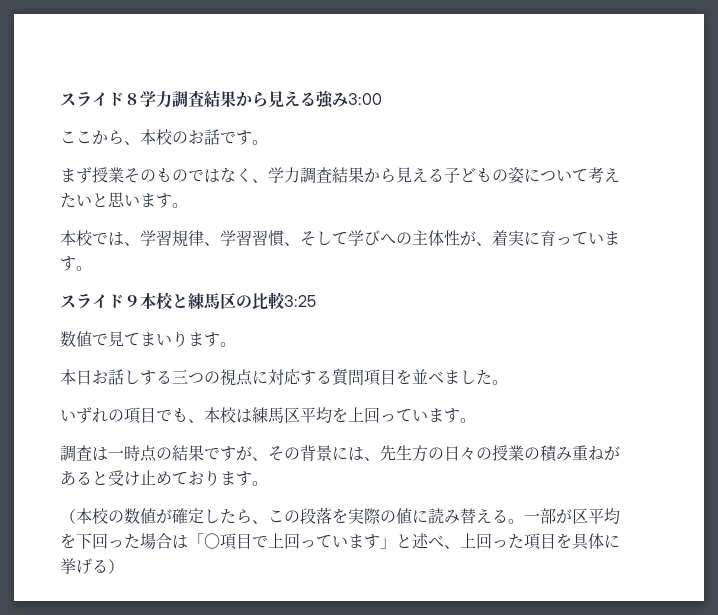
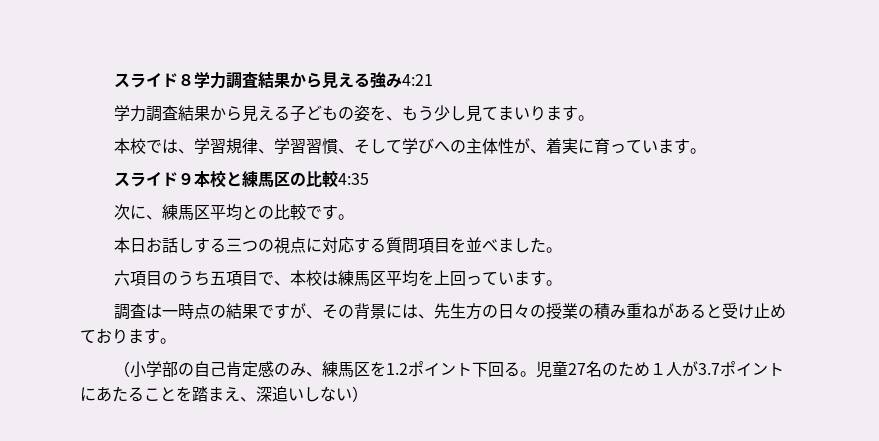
- スライド８学力調査結果から見える強み3:00
- ここから、本校のお話です。
- まず授業そのものではなく、学力調査結果から見える子どもの姿について考えたいと思います。
+ スライド８学力調査結果から見える強み4:21
+ 学力調査結果から見える子どもの姿を、もう少し見てまいります。
- スライド９本校と練馬区の比較3:25
- 数値で見てまいります。
+ スライド９本校と練馬区の比較4:35
+ 次に、練馬区平均との比較です。
- いずれの項目でも、本校は練馬区平均を上回っています。
+ 六項目のうち五項目で、本校は練馬区平均を上回っています。
- （本校の数値が確定したら、この段落を実際の値に読み替える。一部が区平均を下回った場合は「〇項目で上回っています」と述べ、上回った項目を具体に挙げる）
+ （小学部の自己肯定感のみ、練馬区を1.2ポイント下回る。児童27名のため１人が3.7ポイントにあたることを踏まえ、深追いしない）

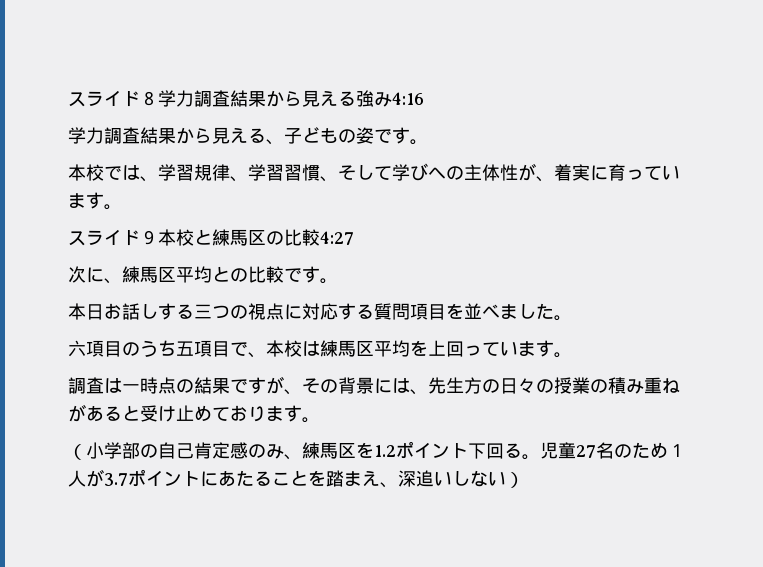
- スライド８学力調査結果から見える強み4:21
- 学力調査結果から見える子どもの姿を、もう少し見てまいります。
+ スライド８学力調査結果から見える強み4:16
+ 学力調査結果から見える、子どもの姿です。
- スライド９本校と練馬区の比較4:35
+ スライド９本校と練馬区の比較4:27

